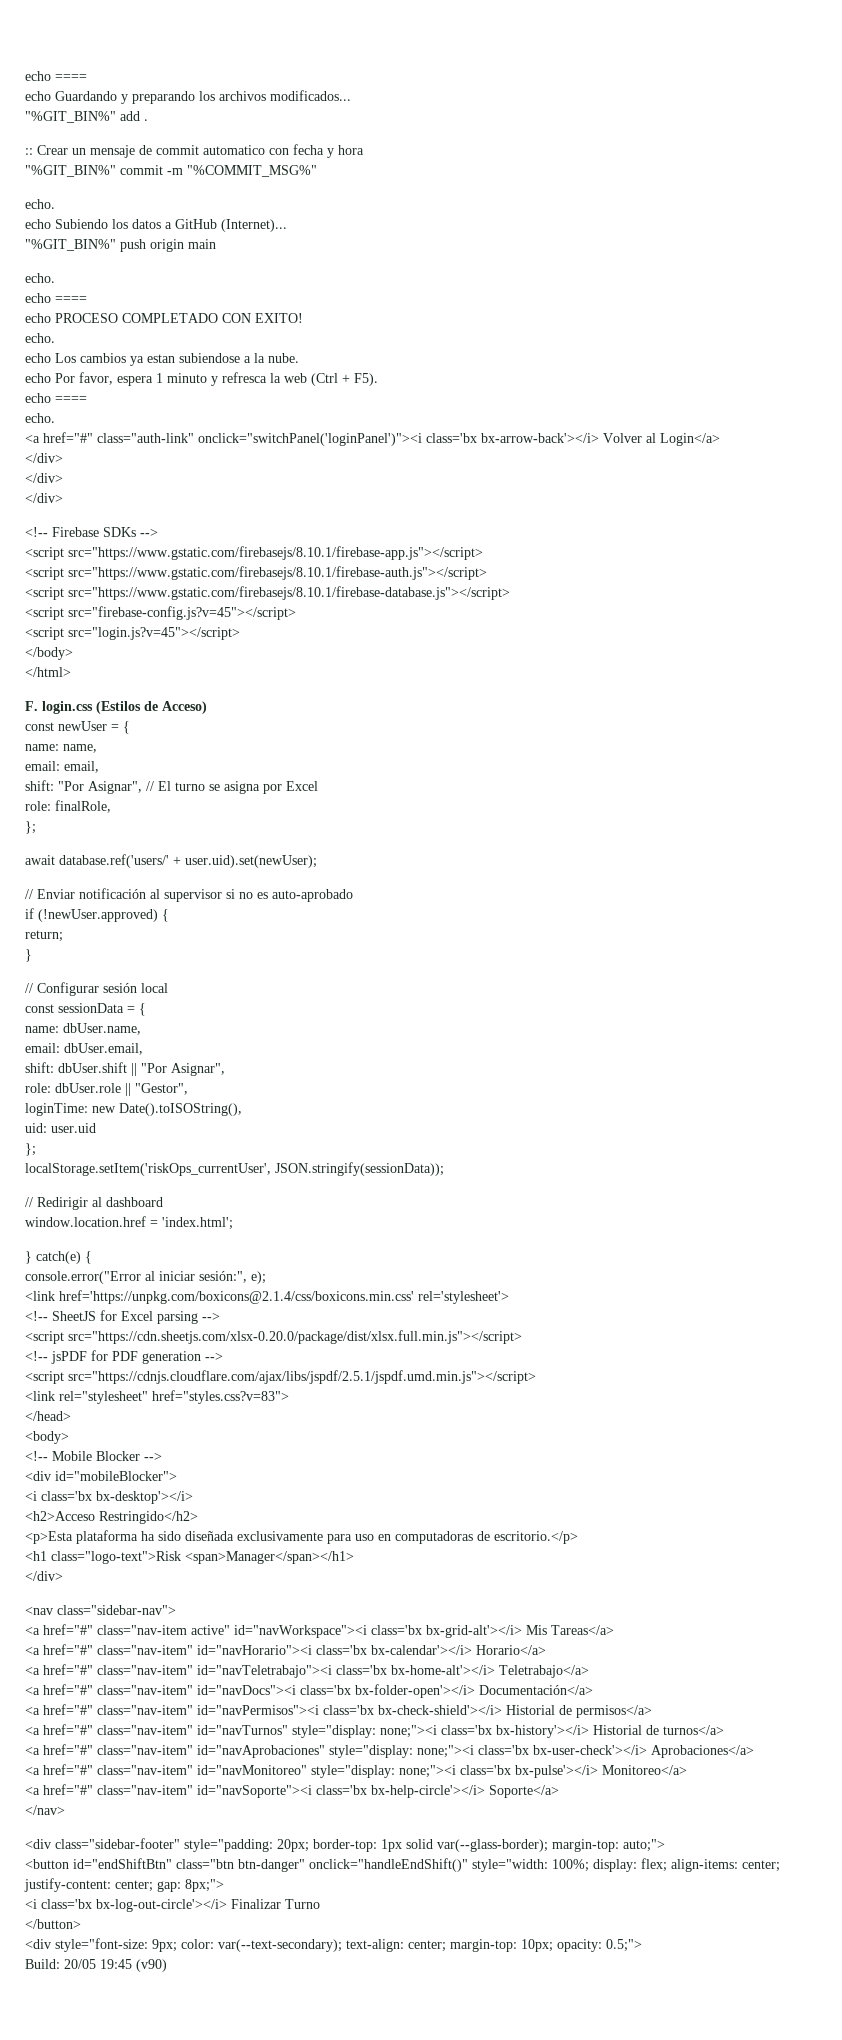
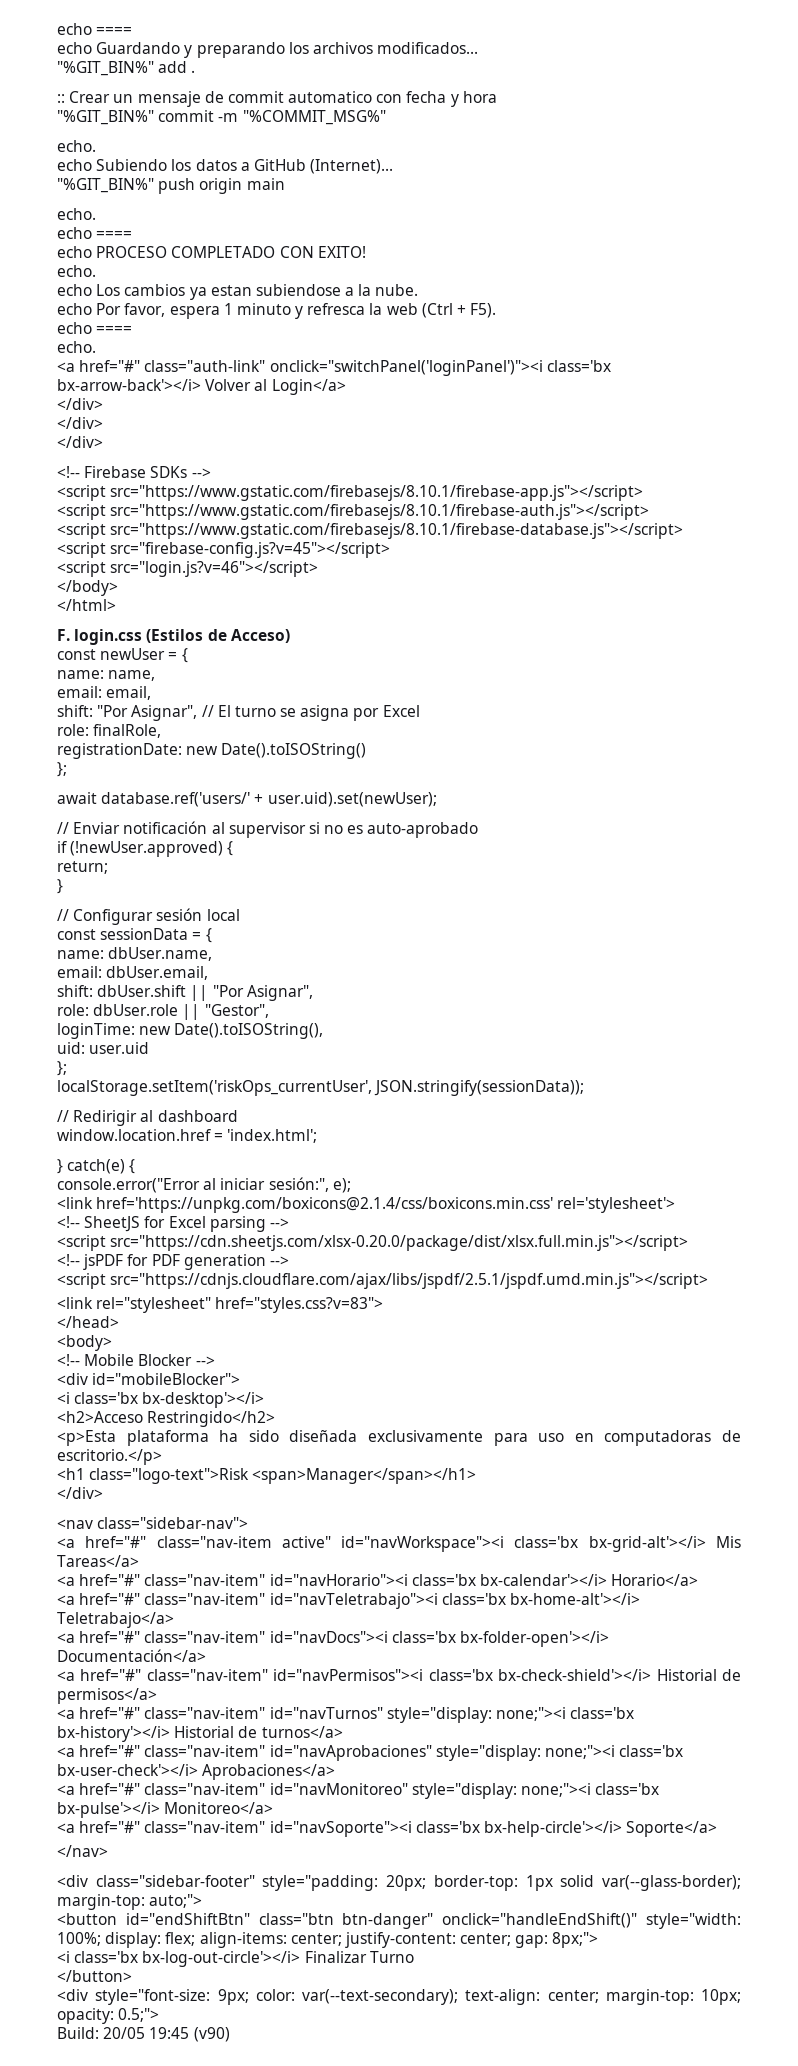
- <script src="login.js?v=45"></script>
+ <script src="login.js?v=46"></script>
+ registrationDate: new Date().toISOString()

